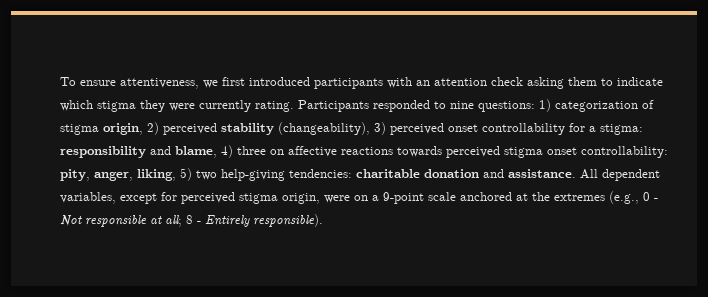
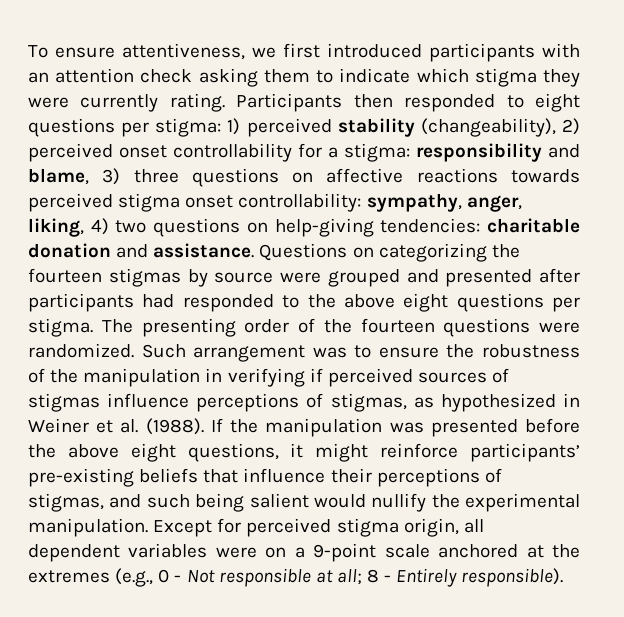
- Participants responded to nine questions: 1) categorization of stigma origin, 2) perceived stability (changeability), 3) perceived onset controllability for a stigma: responsibility and blame, 4) three on affective reactions towards perceived stigma onset controllability: pity, anger, liking, 5) two help-giving tendencies: charitable donation and assistance.
+ Participants then responded to eight questions per stigma: 1) perceived stability (changeability), 2) perceived onset controllability for a stigma: responsibility and blame, 3) three questions on affective reactions towards perceived stigma onset controllability: sympathy, anger, liking, 4) two questions on help-giving tendencies: charitable donation and assistance.
- All dependent variables, except for perceived stigma origin, were on a 9-point scale anchored at the extremes (e.g., 0 - Not responsible at all; 8 - Entirely responsible).
+ Questions on categorizing the fourteen stigmas by source were grouped and presented after participants had responded to the above eight questions per stigma. The presenting order of the fourteen questions were randomized. Such arrangement was to ensure the robustness of the manipulation in verifying if perceived sources of stigmas influence perceptions of stigmas, as hypothesized in Weiner et al. (1988). If the manipulation was presented before the above eight questions, it might reinforce participants’ pre-existing beliefs that influence their perceptions of stigmas, and such being salient would nullify the experimental manipulation. Except for perceived stigma origin, all dependent variables were on a 9-point scale anchored at the extremes (e.g., 0 - Not responsible at all; 8 - Entirely responsible).

